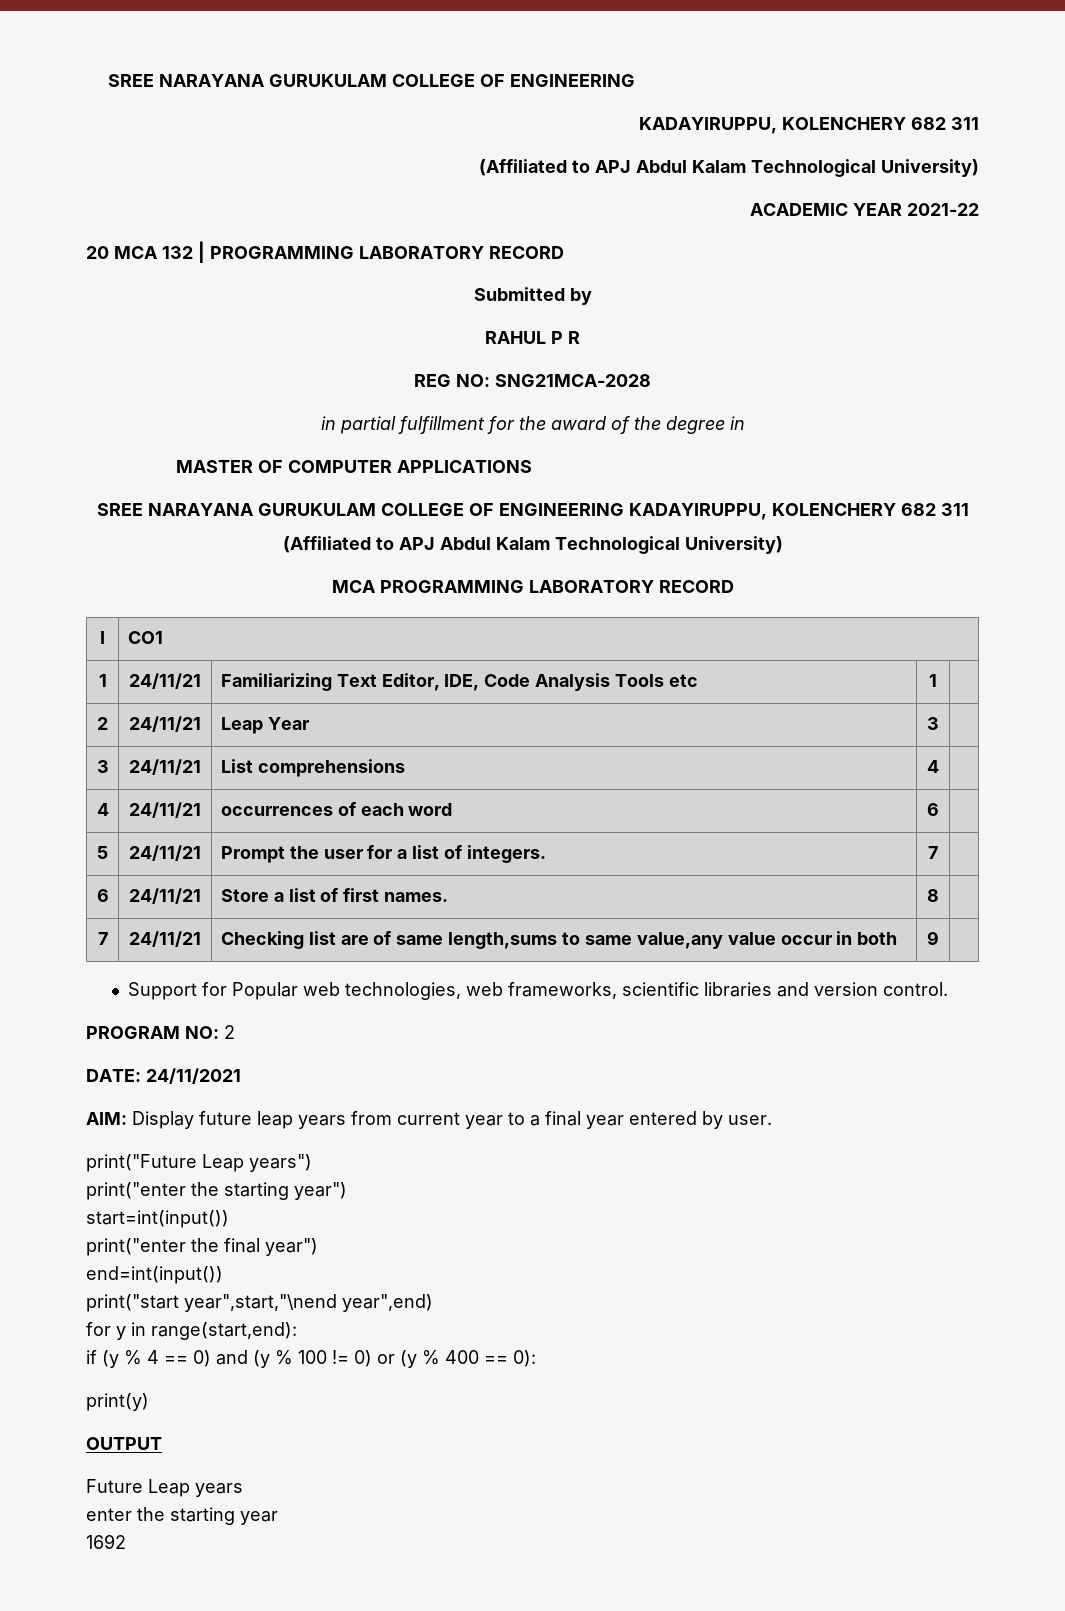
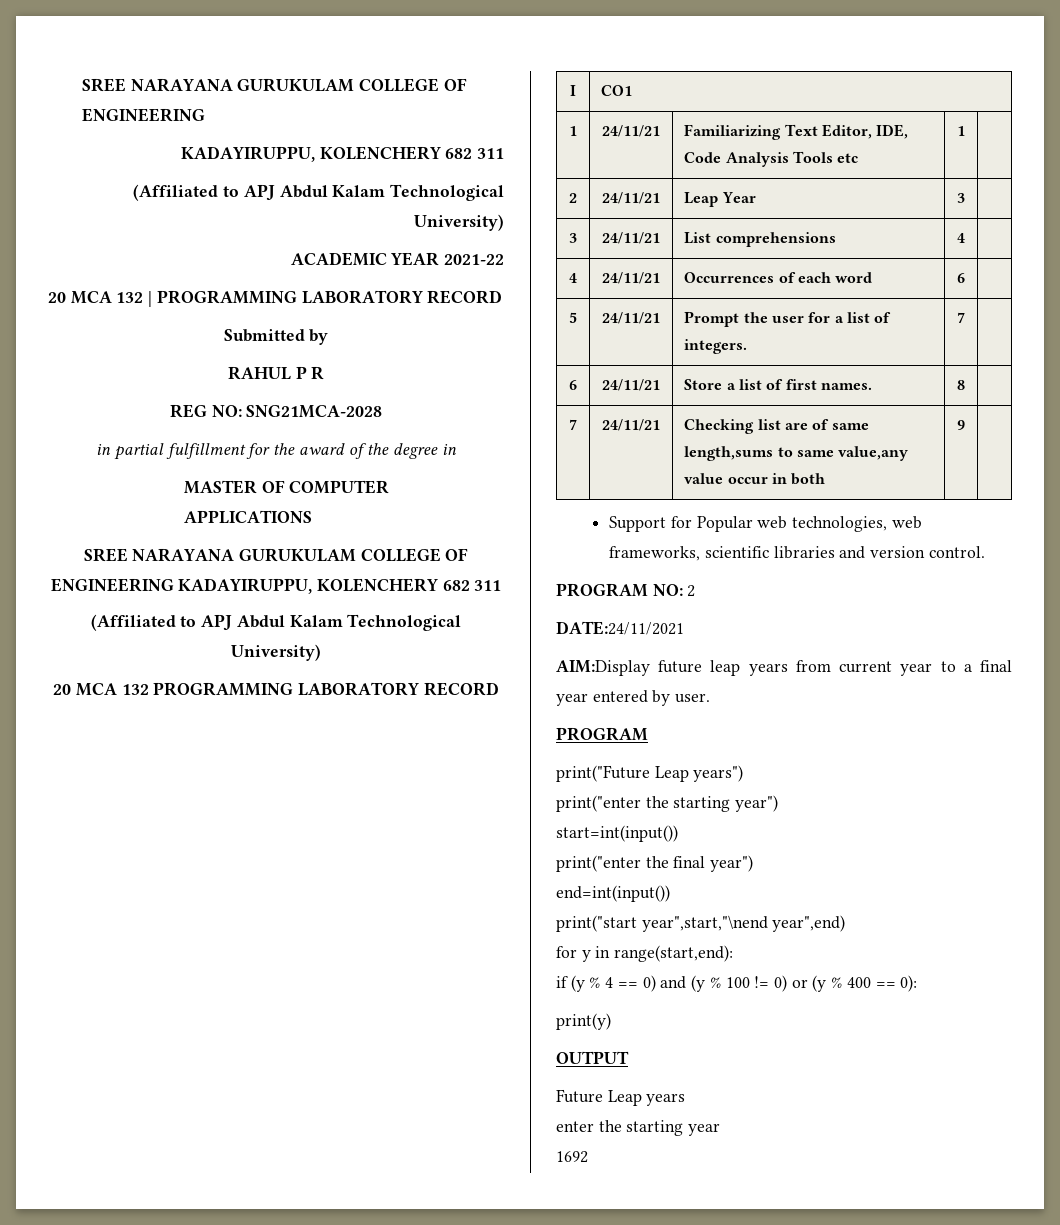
- MCA PROGRAMMING LABORATORY RECORD
+ 20 MCA 132 PROGRAMMING LABORATORY RECORD
- 4 | 24/11/21 | occurrences of each word | 6 |
+ 4 | 24/11/21 | Occurrences of each word | 6 |
- DATE: 24/11/2021
- AIM: Display future leap years from current year to a final year entered by user.
+ DATE:24/11/2021
+ AIM:Display future leap years from current year to a final year entered by user.
+ PROGRAM

